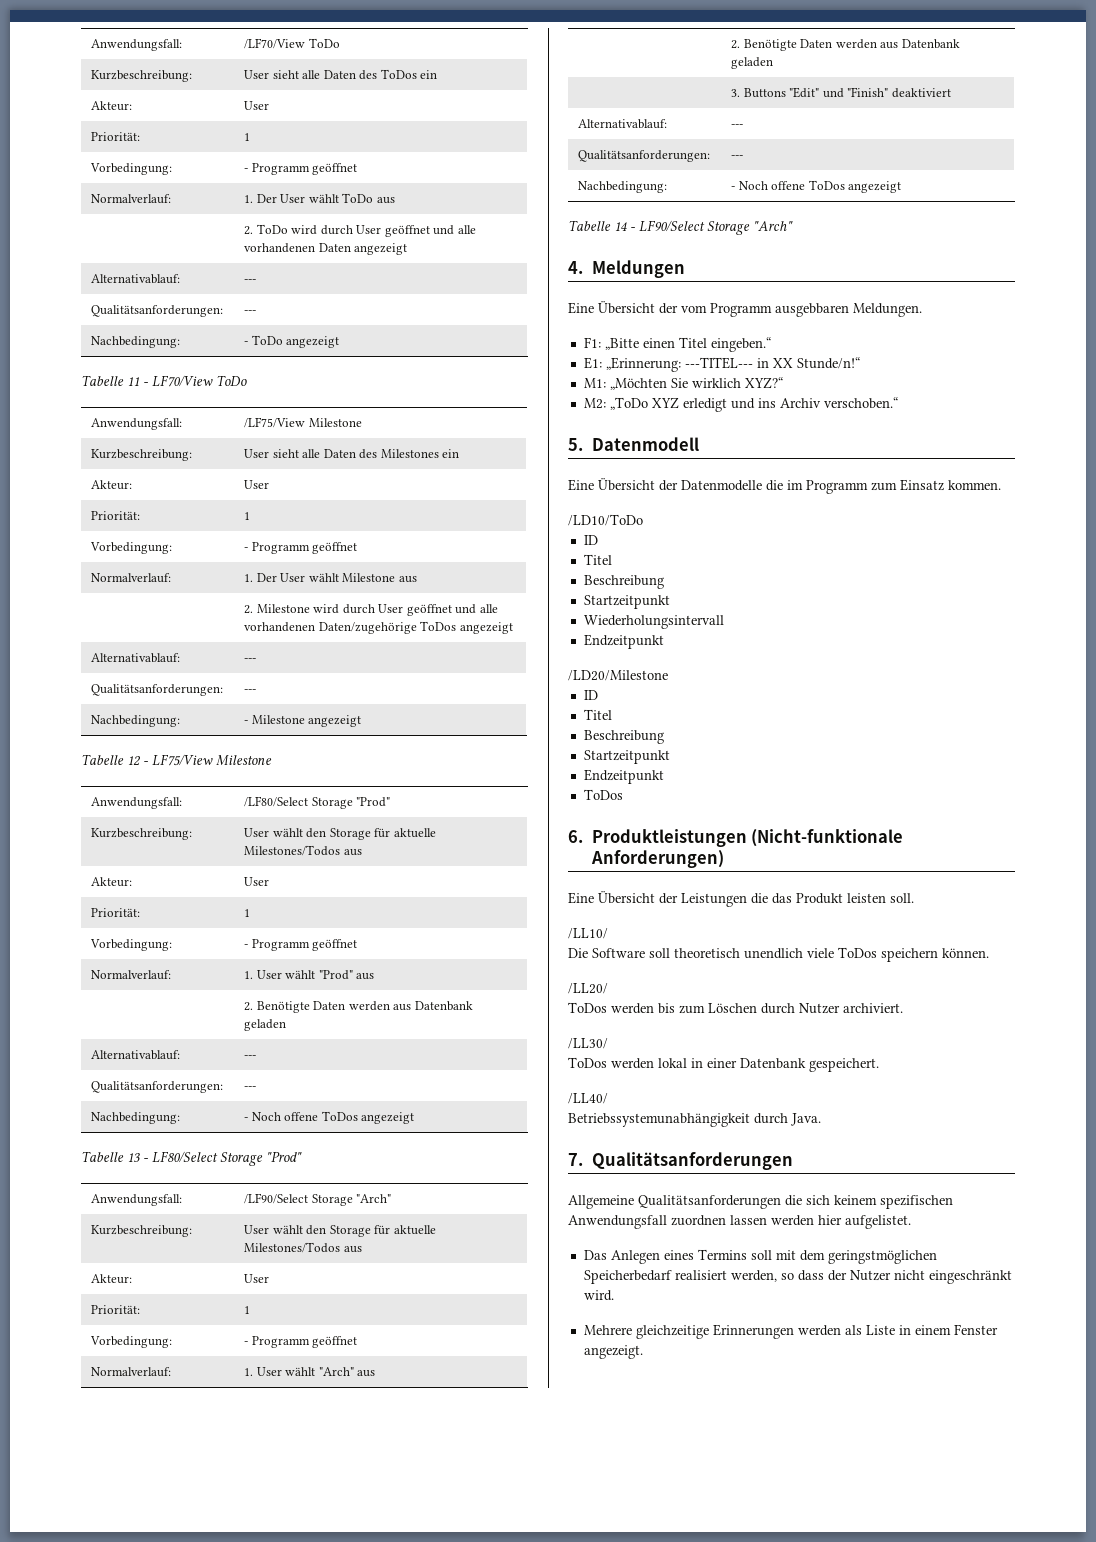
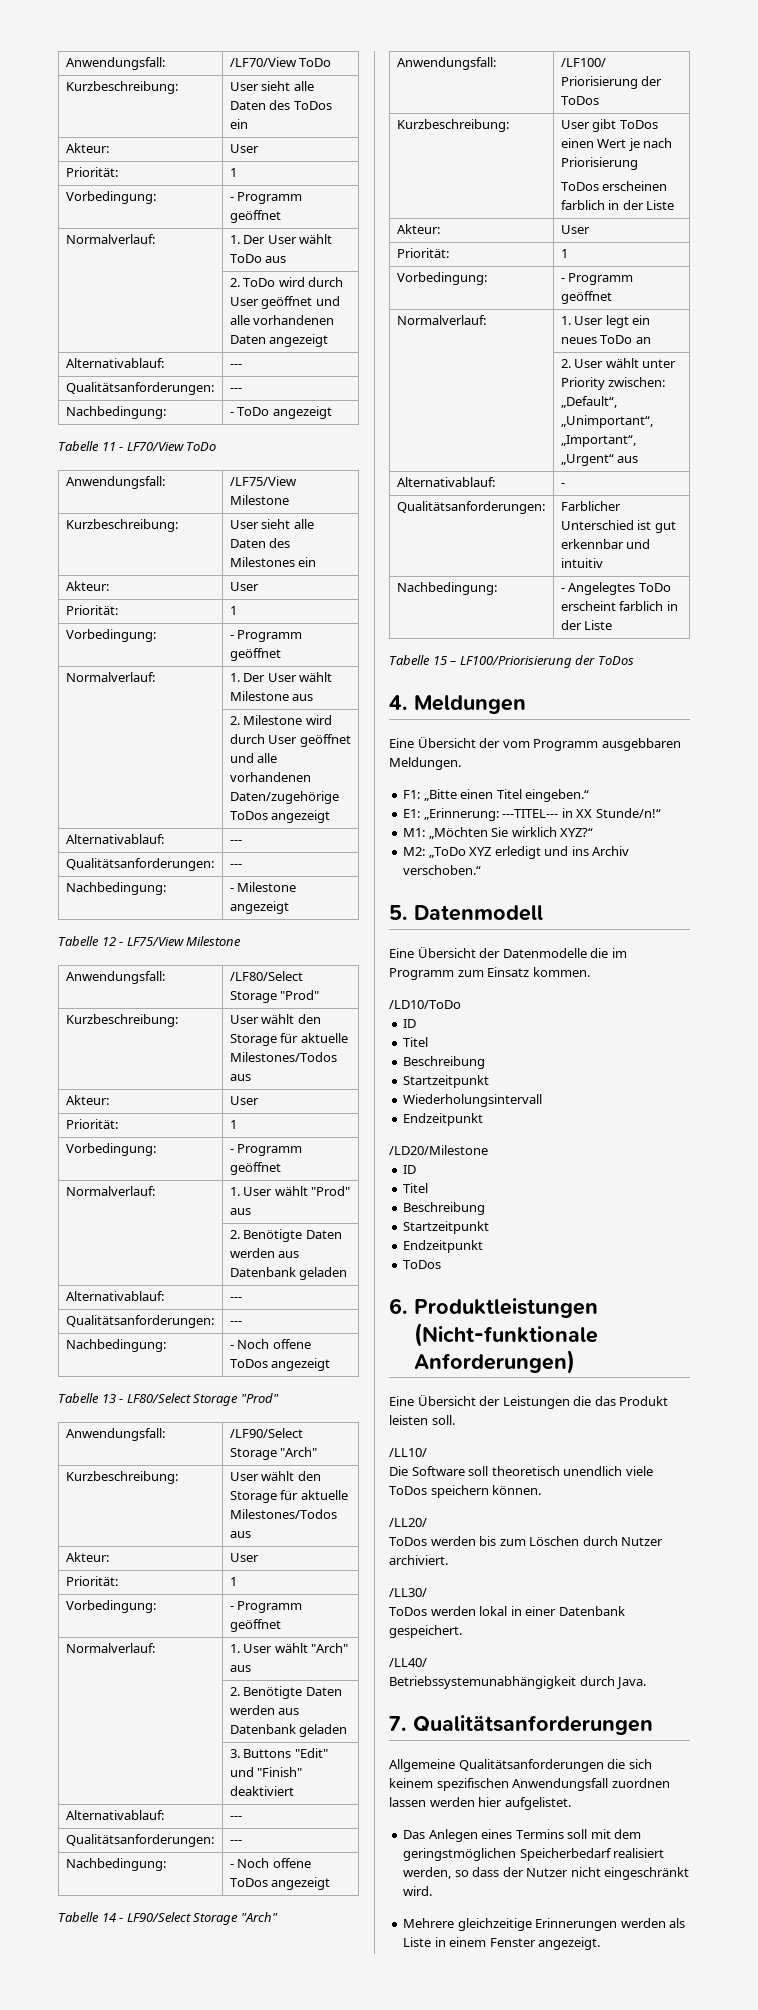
+ Anwendungsfall: | /LF100/ Priorisierung der ToDos
+ Kurzbeschreibung: | User gibt ToDos einen Wert je nach Priorisierung
+ ToDos erscheinen farblich in der Liste
+ Akteur: | User
+ Priorität: | 1
+ Vorbedingung: | - Programm geöffnet
+ Normalverlauf: | 1. User legt ein neues ToDo an
+ | 2. User wählt unter Priority zwischen: „Default“, „Unimportant“, „Important“, „Urgent“ aus
+ Alternativablauf: | -
+ Qualitätsanforderungen: | Farblicher Unterschied ist gut erkennbar und intuitiv
+ Nachbedingung: | - Angelegtes ToDo erscheint farblich in der Liste
+ Tabelle 15 – LF100/Priorisierung der ToDos

